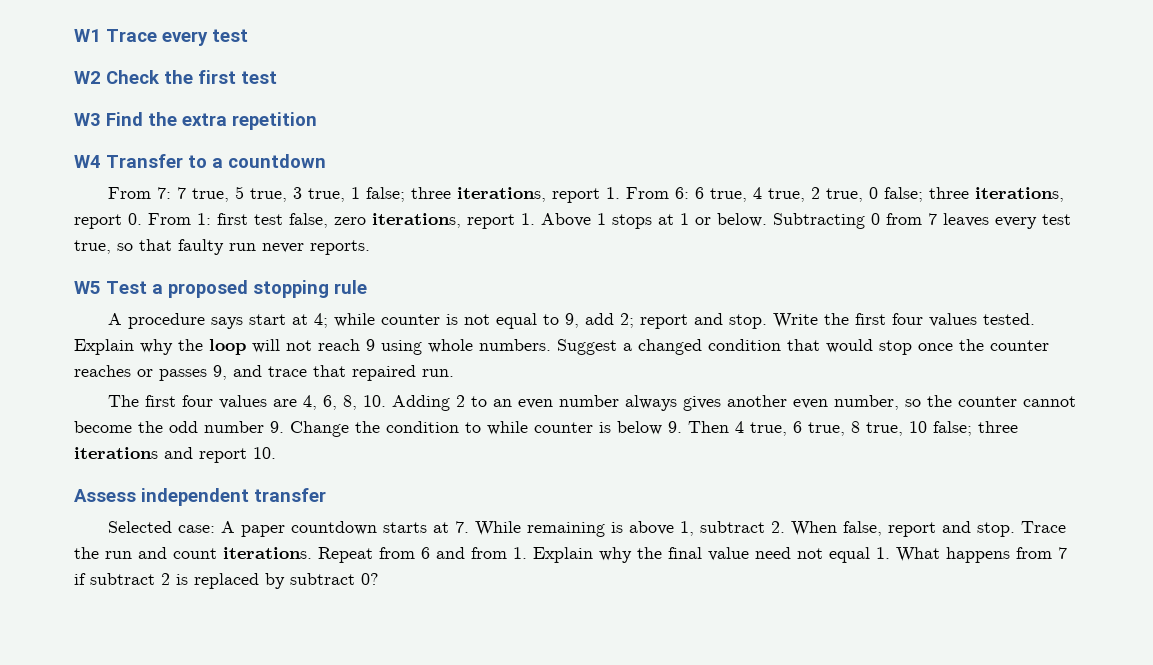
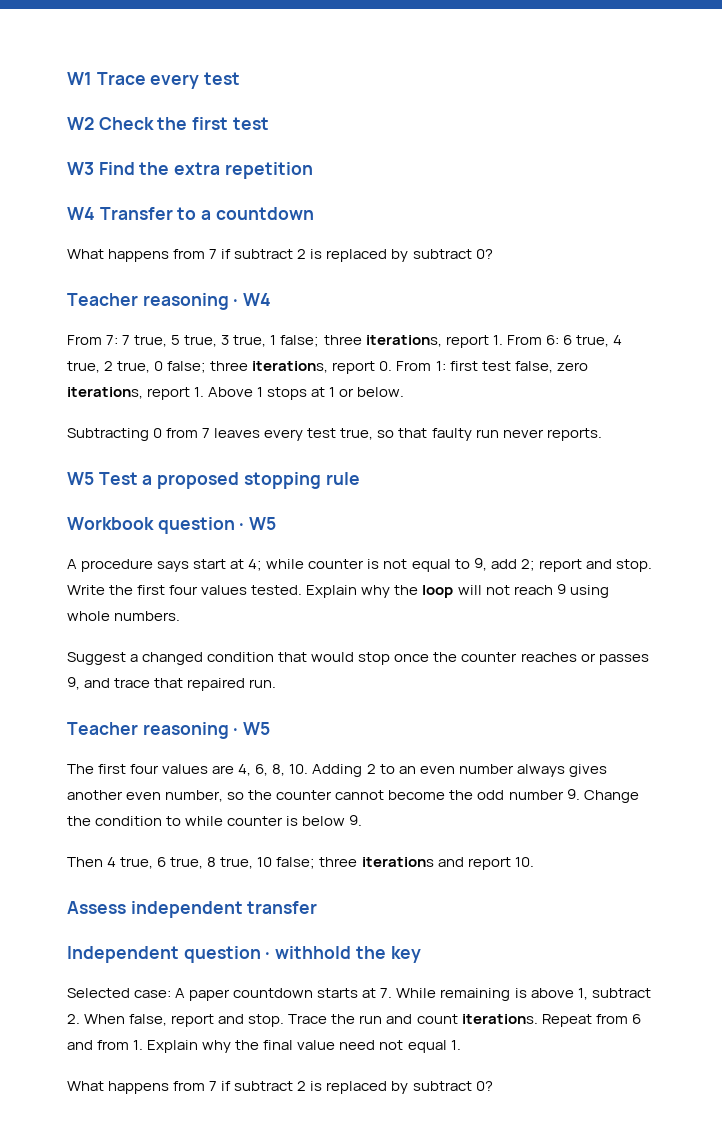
  W4 Transfer to a countdown
+ What happens from 7 if subtract 2 is replaced by subtract 0?
+ Teacher reasoning · W4
- From 7: 7 true, 5 true, 3 true, 1 false; three iterations, report 1. From 6: 6 true, 4 true, 2 true, 0 false; three iterations, report 0. From 1: first test false, zero iterations, report 1. Above 1 stops at 1 or below. Subtracting 0 from 7 leaves every test true, so that faulty run never reports.
+ From 7: 7 true, 5 true, 3 true, 1 false; three iterations, report 1. From 6: 6 true, 4 true, 2 true, 0 false; three iterations, report 0. From 1: first test false, zero iterations, report 1. Above 1 stops at 1 or below.
+ Subtracting 0 from 7 leaves every test true, so that faulty run never reports.
+ Workbook question · W5
- Explain why the loop will not reach 9 using whole numbers. Suggest a changed condition that would stop once the counter reaches or passes 9, and trace that repaired run.
+ Explain why the loop will not reach 9 using whole numbers.
+ Suggest a changed condition that would stop once the counter reaches or passes 9, and trace that repaired run.
+ Teacher reasoning · W5
- The first four values are 4, 6, 8, 10. Adding 2 to an even number always gives another even number, so the counter cannot become the odd number 9. Change the condition to while counter is below 9. Then 4 true, 6 true, 8 true, 10 false; three iterations and report 10.
+ The first four values are 4, 6, 8, 10. Adding 2 to an even number always gives another even number, so the counter cannot become the odd number 9. Change the condition to while counter is below 9.
+ Then 4 true, 6 true, 8 true, 10 false; three iterations and report 10.
+ Independent question · withhold the key
- Repeat from 6 and from 1. Explain why the final value need not equal 1. What happens from 7 if subtract 2 is replaced by subtract 0?
+ Repeat from 6 and from 1. Explain why the final value need not equal 1.
+ What happens from 7 if subtract 2 is replaced by subtract 0?

